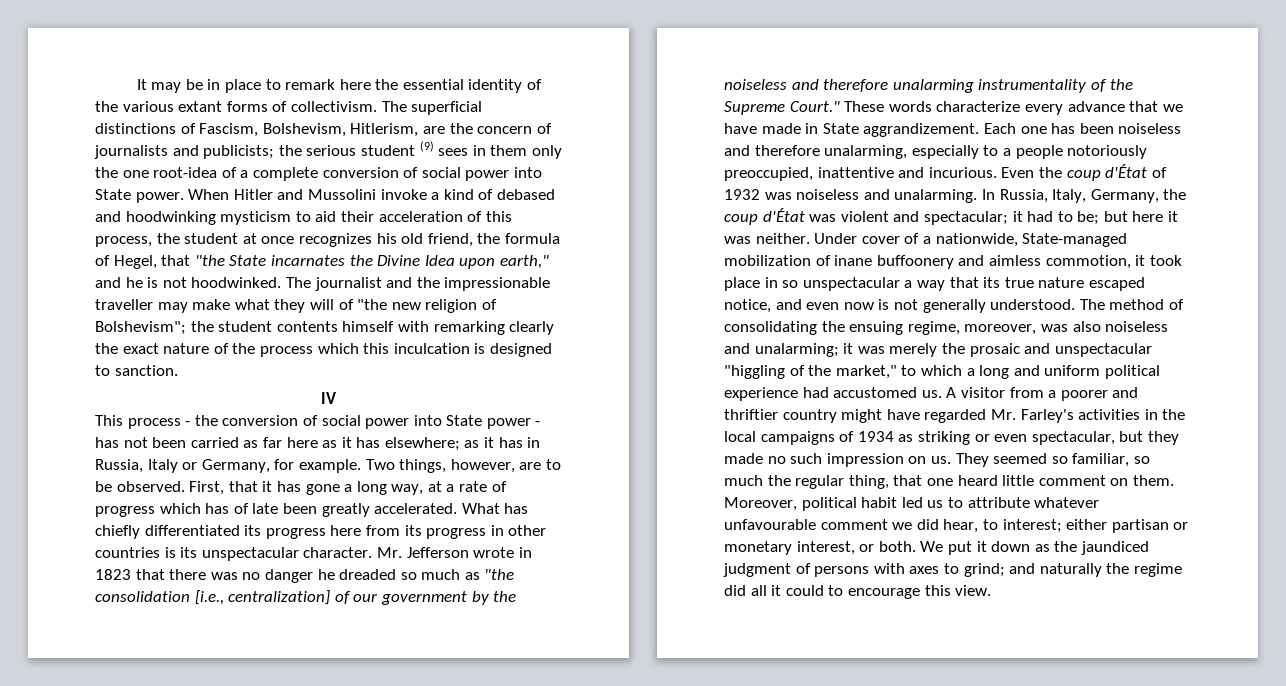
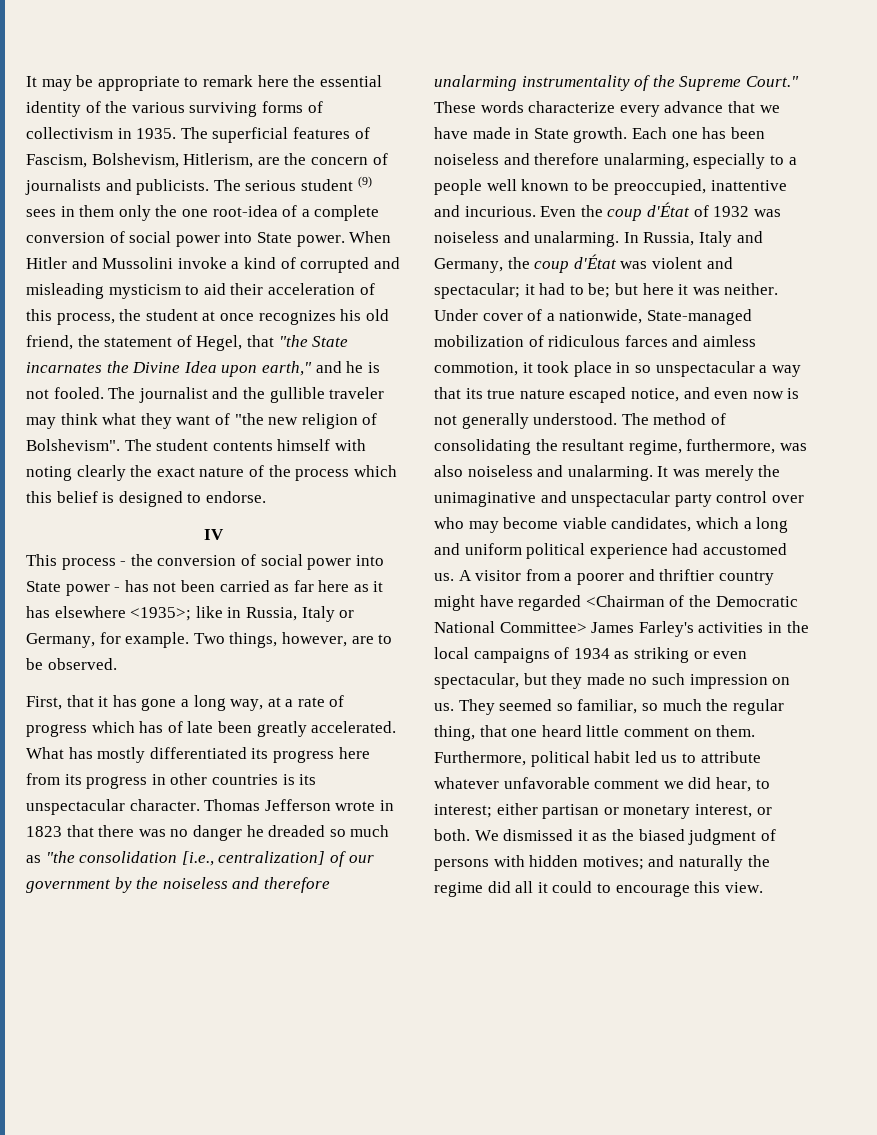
- It may be in place to remark here the essential identity of the various extant forms of collectivism.
+ It may be appropriate to remark here the essential identity of the various surviving forms of collectivism in 1935.
- The superficial distinctions of Fascism, Bolshevism, Hitlerism, are the concern of journalists and publicists; the serious student (9) sees in them only the one root-idea of a complete conversion of social power into State power.
+ The superficial features of Fascism, Bolshevism, Hitlerism, are the concern of journalists and publicists. The serious student (9) sees in them only the one root-idea of a complete conversion of social power into State power.
- When Hitler and Mussolini invoke a kind of debased and hoodwinking mysticism to aid their acceleration of this process, the student at once recognizes his old friend, the formula of Hegel, that "the State incarnates the Divine Idea upon earth," and he is not hoodwinked.
+ When Hitler and Mussolini invoke a kind of corrupted and misleading mysticism to aid their acceleration of this process, the student at once recognizes his old friend, the statement of Hegel, that "the State incarnates the Divine Idea upon earth," and he is not fooled.
- The journalist and the impressionable traveller may make what they will of "the new religion of Bolshevism"; the student contents himself with remarking clearly the exact nature of the process which this inculcation is designed to sanction.
+ The journalist and the gullible traveler may think what they want of "the new religion of Bolshevism". The student contents himself with noting clearly the exact nature of the process which this belief is designed to endorse.
- This process - the conversion of social power into State power - has not been carried as far here as it has elsewhere; as it has in Russia, Italy or Germany, for example.
+ This process - the conversion of social power into State power - has not been carried as far here as it has elsewhere <1935>; like in Russia, Italy or Germany, for example.
- Two things, however, are to be observed. First, that it has gone a long way, at a rate of progress which has of late been greatly accelerated.
+ Two things, however, are to be observed.
+ First, that it has gone a long way, at a rate of progress which has of late been greatly accelerated.
- What has chiefly differentiated its progress here from its progress in other countries is its unspectacular character.
+ What has mostly differentiated its progress here from its progress in other countries is its unspectacular character.
- Mr. Jefferson wrote in 1823 that there was no danger he dreaded so much as "the consolidation [i.e., centralization] of our government by the noiseless and therefore unalarming instrumentality of the Supreme Court."
+ Thomas Jefferson wrote in 1823 that there was no danger he dreaded so much as "the consolidation [i.e., centralization] of our government by the noiseless and therefore unalarming instrumentality of the Supreme Court."
- These words characterize every advance that we have made in State aggrandizement.
+ These words characterize every advance that we have made in State growth.
- Each one has been noiseless and therefore unalarming, especially to a people notoriously preoccupied, inattentive and incurious.
+ Each one has been noiseless and therefore unalarming, especially to a people well known to be preoccupied, inattentive and incurious.
- In Russia, Italy, Germany, the coup d'État was violent and spectacular; it had to be; but here it was neither.
+ In Russia, Italy and Germany, the coup d'État was violent and spectacular; it had to be; but here it was neither.
- Under cover of a nationwide, State-managed mobilization of inane buffoonery and aimless commotion, it took place in so unspectacular a way that its true nature escaped notice, and even now is not generally understood.
+ Under cover of a nationwide, State-managed mobilization of ridiculous farces and aimless commotion, it took place in so unspectacular a way that its true nature escaped notice, and even now is not generally understood.
- The method of consolidating the ensuing regime, moreover, was also noiseless and unalarming; it was merely the prosaic and unspectacular "higgling of the market," to which a long and uniform political experience had accustomed us.
+ The method of consolidating the resultant regime, furthermore, was also noiseless and unalarming. It was merely the unimaginative and unspectacular party control over who may become viable candidates, which a long and uniform political experience had accustomed us.
- A visitor from a poorer and thriftier country might have regarded Mr. Farley's activities in the local campaigns of 1934 as striking or even spectacular, but they made no such impression on us.
+ A visitor from a poorer and thriftier country might have regarded <Chairman of the Democratic National Committee> James Farley's activities in the local campaigns of 1934 as striking or even spectacular, but they made no such impression on us.
- Moreover, political habit led us to attribute whatever unfavourable comment we did hear, to interest; either partisan or monetary interest, or both.
+ Furthermore, political habit led us to attribute whatever unfavorable comment we did hear, to interest; either partisan or monetary interest, or both.
- We put it down as the jaundiced judgment of persons with axes to grind; and naturally the regime did all it could to encourage this view.
+ We dismissed it as the biased judgment of persons with hidden motives; and naturally the regime did all it could to encourage this view.

